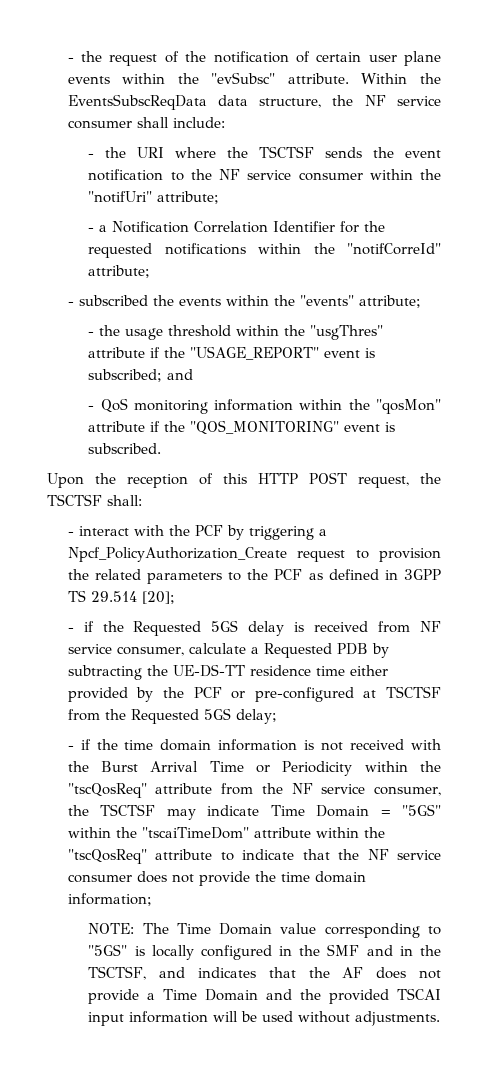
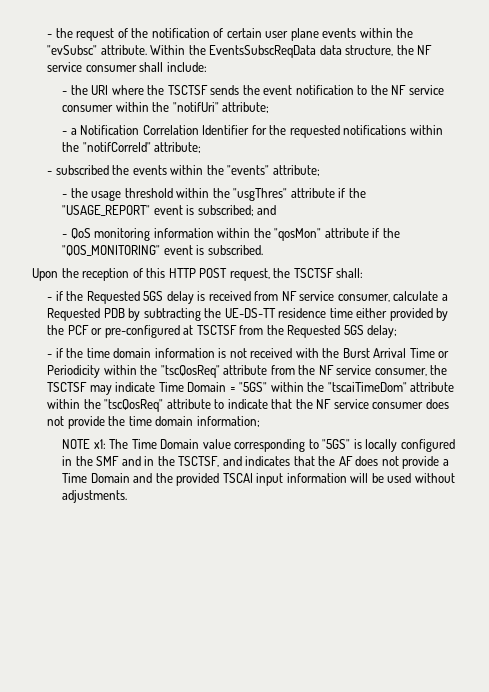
- - interact with the PCF by triggering a Npcf_PolicyAuthorization_Create request to provision the related parameters to the PCF as defined in 3GPP TS 29.514 [20];
- NOTE: The Time Domain value corresponding to "5GS" is locally configured in the SMF and in the TSCTSF, and indicates that the AF does not provide a Time Domain and the provided TSCAI input information will be used without adjustments.
+ NOTE x1: The Time Domain value corresponding to "5GS" is locally configured in the SMF and in the TSCTSF, and indicates that the AF does not provide a Time Domain and the provided TSCAI input information will be used without adjustments.

